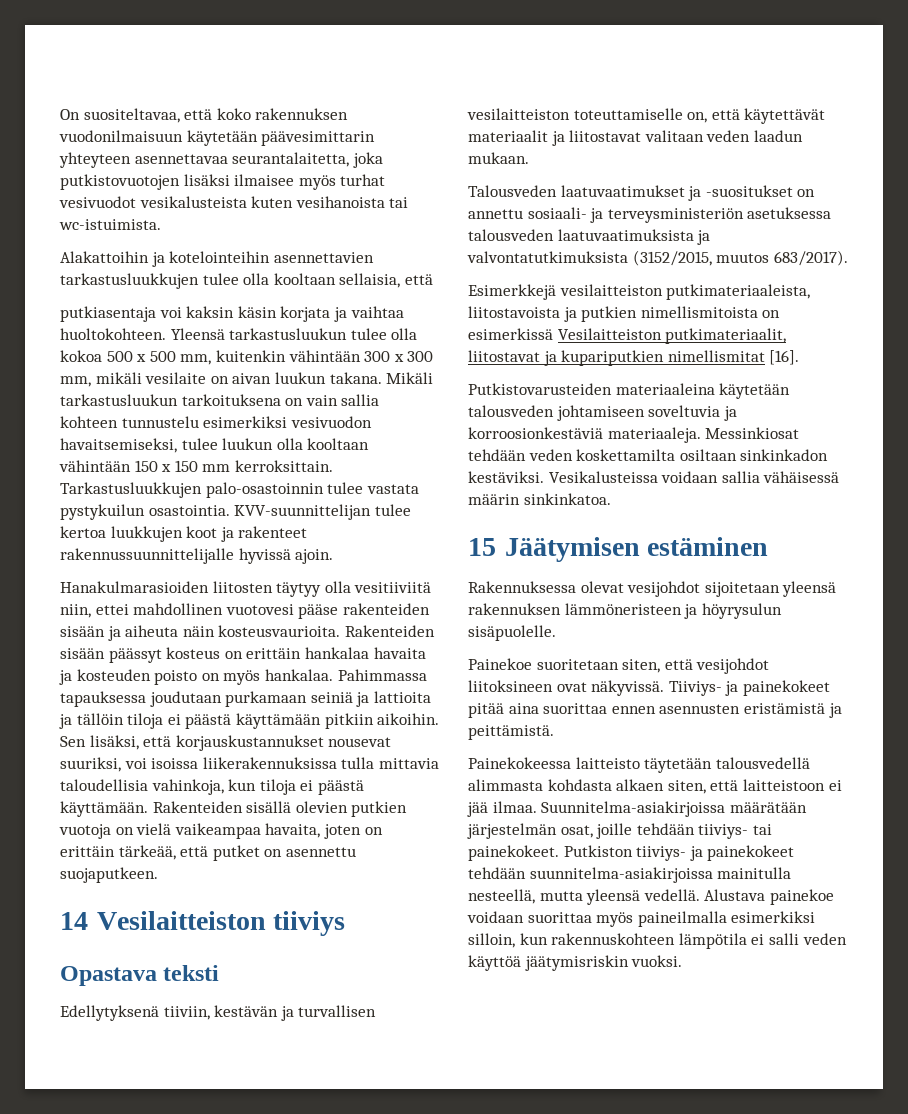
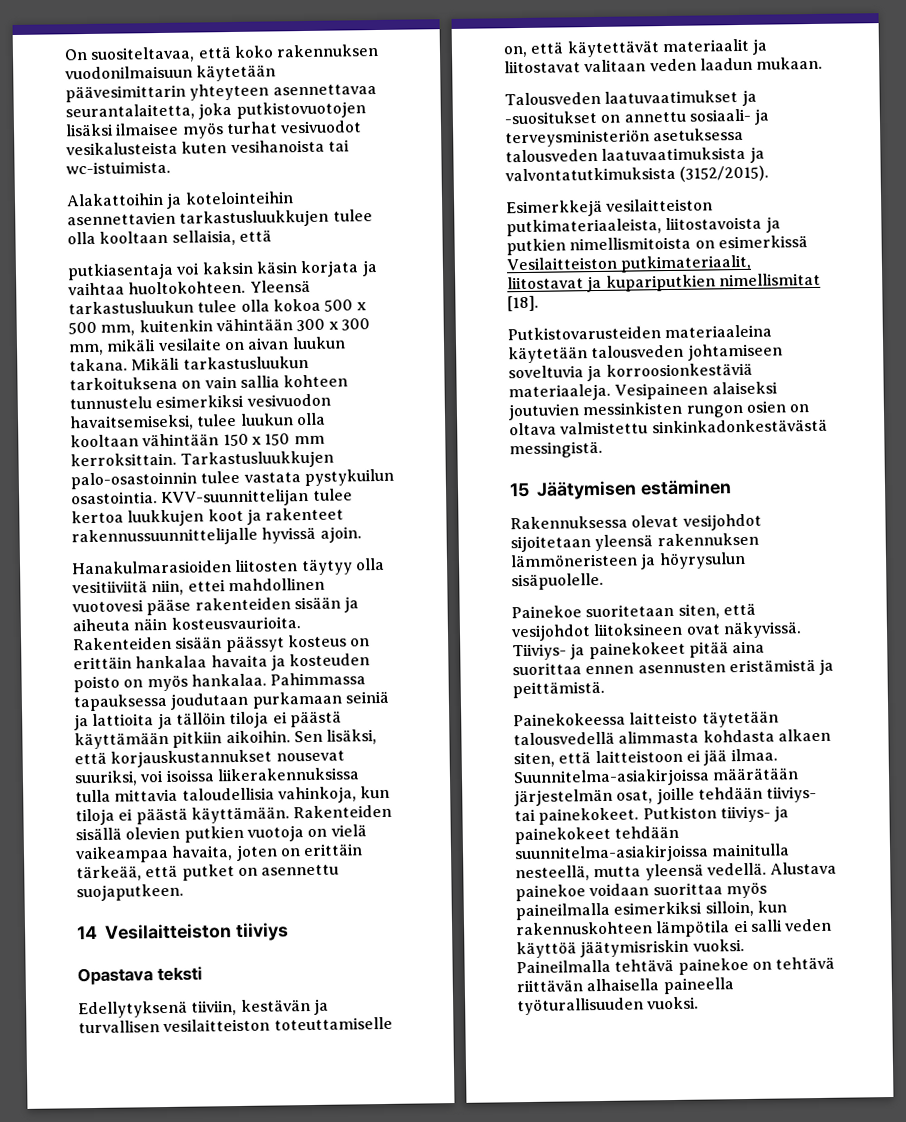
- Talousveden laatuvaatimukset ja -suositukset on annettu sosiaali- ja terveysministeriön asetuksessa talousveden laatuvaatimuksista ja valvontatutkimuksista (3152/2015, muutos 683/2017).
+ Talousveden laatuvaatimukset ja -suositukset on annettu sosiaali- ja terveysministeriön asetuksessa talousveden laatuvaatimuksista ja valvontatutkimuksista (3152/2015).
- Esimerkkejä vesilaitteiston putkimateriaaleista, liitostavoista ja putkien nimellismitoista on esimerkissä Vesilaitteiston putkimateriaalit, liitostavat ja kupariputkien nimellismitat [16].
+ Esimerkkejä vesilaitteiston putkimateriaaleista, liitostavoista ja putkien nimellismitoista on esimerkissä Vesilaitteiston putkimateriaalit, liitostavat ja kupariputkien nimellismitat [18].
- Messinkiosat tehdään veden koskettamilta osiltaan sinkinkadon kestäviksi. Vesikalusteissa voidaan sallia vähäisessä määrin sinkinkatoa.
+ Vesipaineen alaiseksi joutuvien messinkisten rungon osien on oltava valmistettu sinkinkadonkestävästä messingistä.
+ Paineilmalla tehtävä painekoe on tehtävä riittävän alhaisella paineella työturallisuuden vuoksi.

